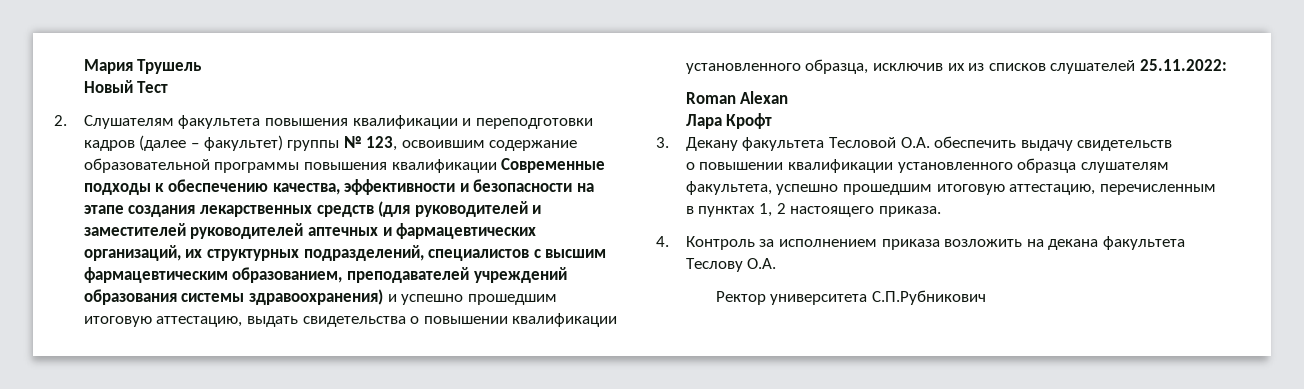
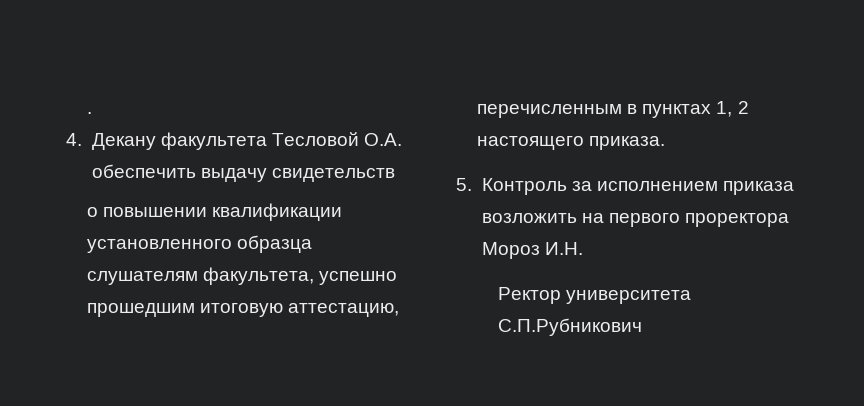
- Мария Трушель
- Новый Тест
- 2. Слушателям факультета повышения квалификации и переподготовки кадров (далее – факультет) группы № 123, освоившим содержание образовательной программы повышения квалификации Современные подходы к обеспечению качества, эффективности и безопасности на этапе создания лекарственных средств (для руководителей и заместителей руководителей аптечных и фармацевтических организаций, их структурных подразделений, специалистов с высшим фармацевтическим образованием, преподавателей учреждений образования системы здравоохранения) и успешно прошедшим итоговую аттестацию, выдать свидетельства о повышении квалификации установленного образца, исключив их из списков слушателей 25.11.2022:
- Roman Alexan
- Лара Крофт
- 3. Декану факультета Тесловой О.А. обеспечить выдачу свидетельств
+ .
+ 4. Декану факультета Тесловой О.А. обеспечить выдачу свидетельств
- 4. Контроль за исполнением приказа возложить на декана факультета Теслову О.А.
+ 5. Контроль за исполнением приказа возложить на первого проректора Мороз И.Н.

